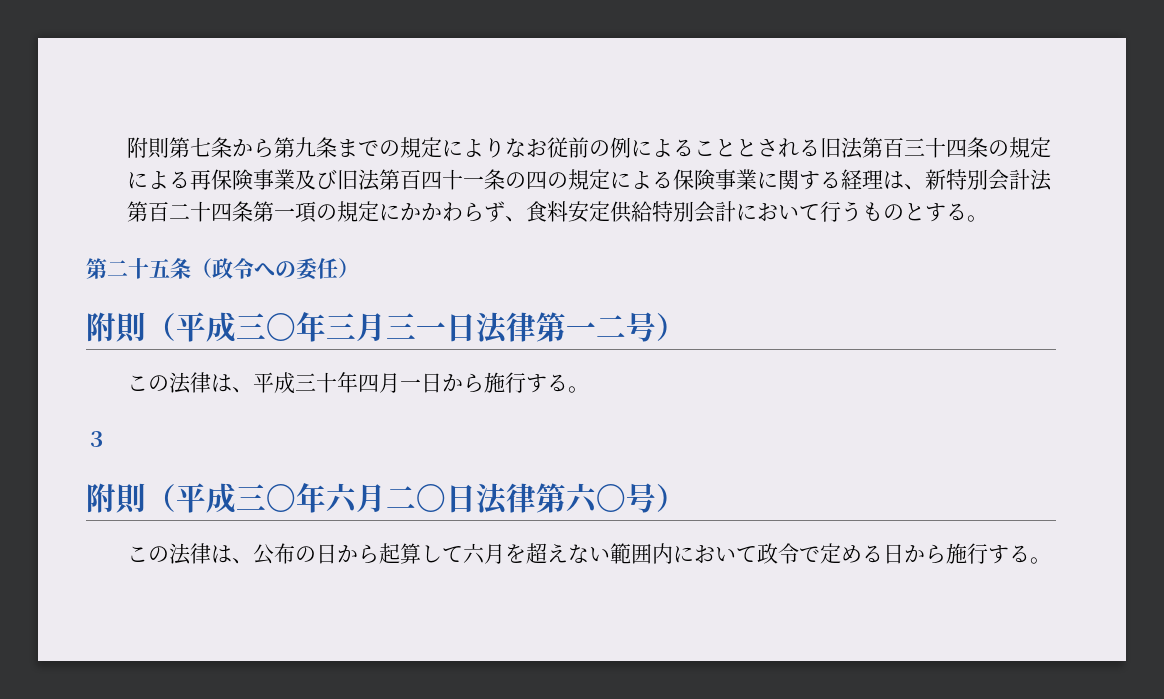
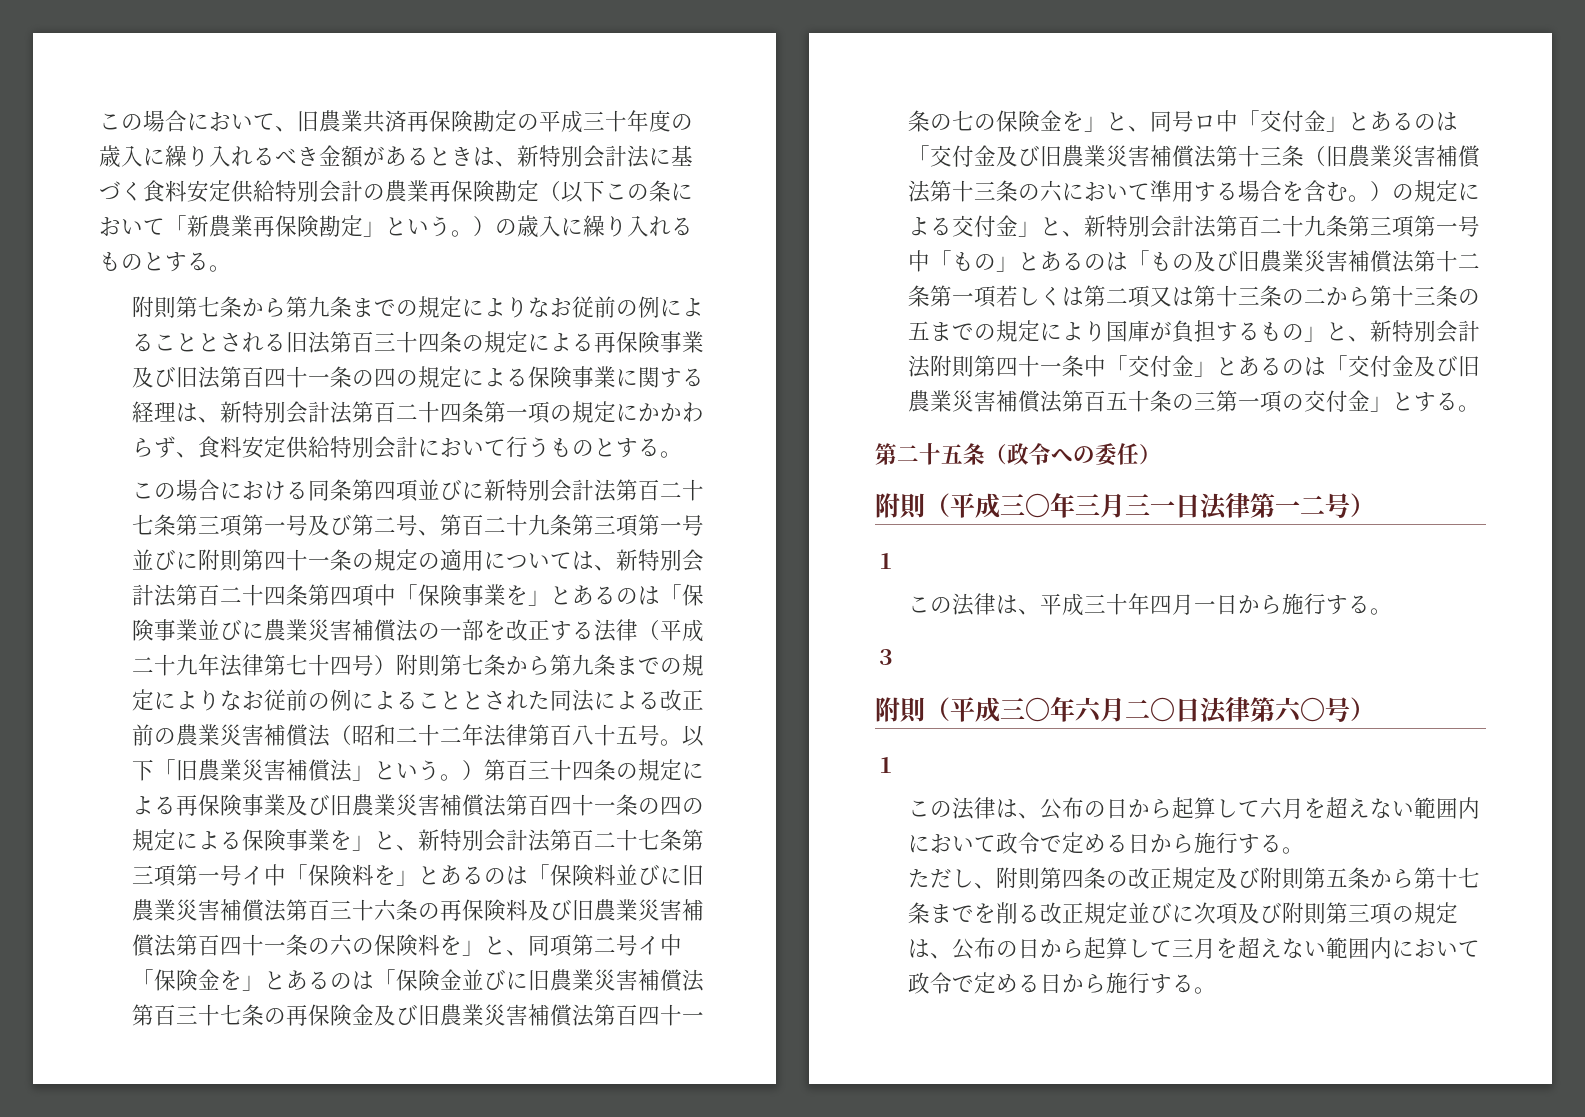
+ この場合において、旧農業共済再保険勘定の平成三十年度の歳入に繰り入れるべき金額があるときは、新特別会計法に基づく食料安定供給特別会計の農業再保険勘定（以下この条において「新農業再保険勘定」という。）の歳入に繰り入れるものとする。
+ この場合における同条第四項並びに新特別会計法第百二十七条第三項第一号及び第二号、第百二十九条第三項第一号並びに附則第四十一条の規定の適用については、新特別会計法第百二十四条第四項中「保険事業を」とあるのは「保険事業並びに農業災害補償法の一部を改正する法律（平成二十九年法律第七十四号）附則第七条から第九条までの規定によりなお従前の例によることとされた同法による改正前の農業災害補償法（昭和二十二年法律第百八十五号。以下「旧農業災害補償法」という。）第百三十四条の規定による再保険事業及び旧農業災害補償法第百四十一条の四の規定による保険事業を」と、新特別会計法第百二十七条第三項第一号イ中「保険料を」とあるのは「保険料並びに旧農業災害補償法第百三十六条の再保険料及び旧農業災害補償法第百四十一条の六の保険料を」と、同項第二号イ中「保険金を」とあるのは「保険金並びに旧農業災害補償法第百三十七条の再保険金及び旧農業災害補償法第百四十一条の七の保険金を」と、同号ロ中「交付金」とあるのは「交付金及び旧農業災害補償法第十三条（旧農業災害補償法第十三条の六において準用する場合を含む。）の規定による交付金」と、新特別会計法第百二十九条第三項第一号中「もの」とあるのは「もの及び旧農業災害補償法第十二条第一項若しくは第二項又は第十三条の二から第十三条の五までの規定により国庫が負担するもの」と、新特別会計法附則第四十一条中「交付金」とあるのは「交付金及び旧農業災害補償法第百五十条の三第一項の交付金」とする。
  附則（平成三〇年三月三一日法律第一二号）
+ １
  附則（平成三〇年六月二〇日法律第六〇号）
+ １
+ ただし、附則第四条の改正規定及び附則第五条から第十七条までを削る改正規定並びに次項及び附則第三項の規定は、公布の日から起算して三月を超えない範囲内において政令で定める日から施行する。

